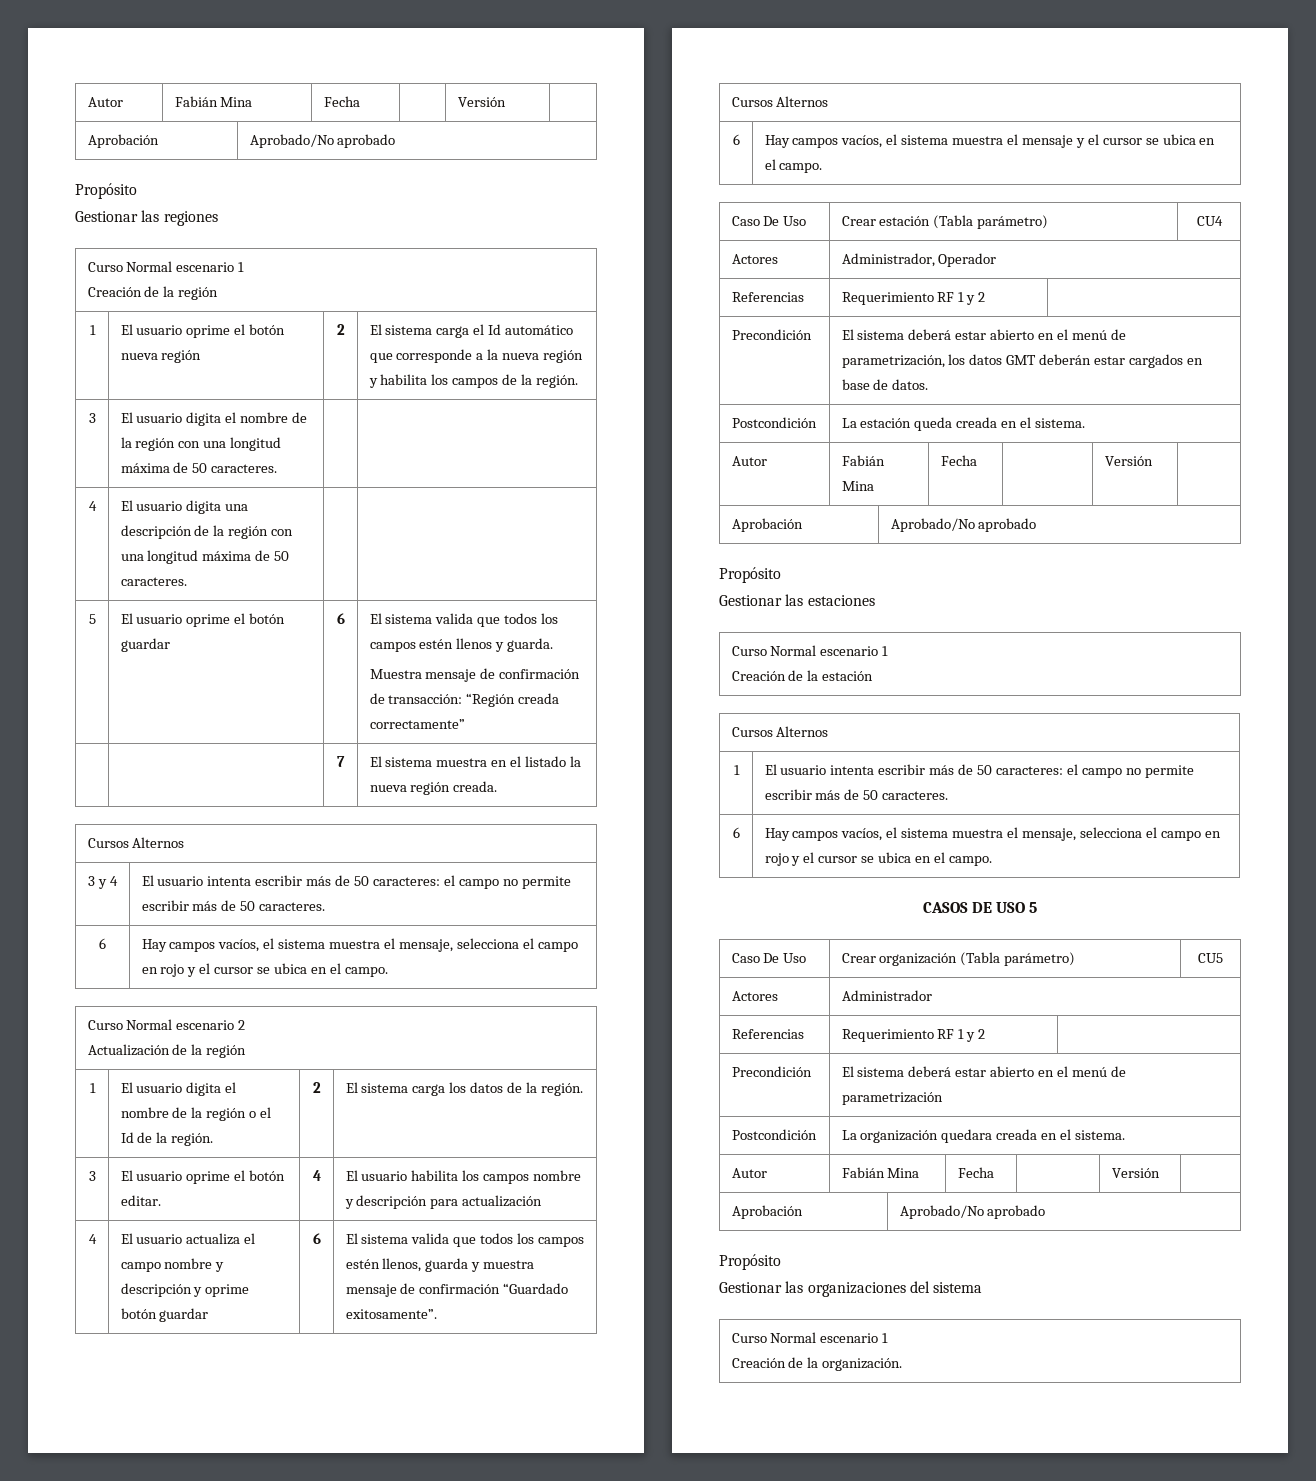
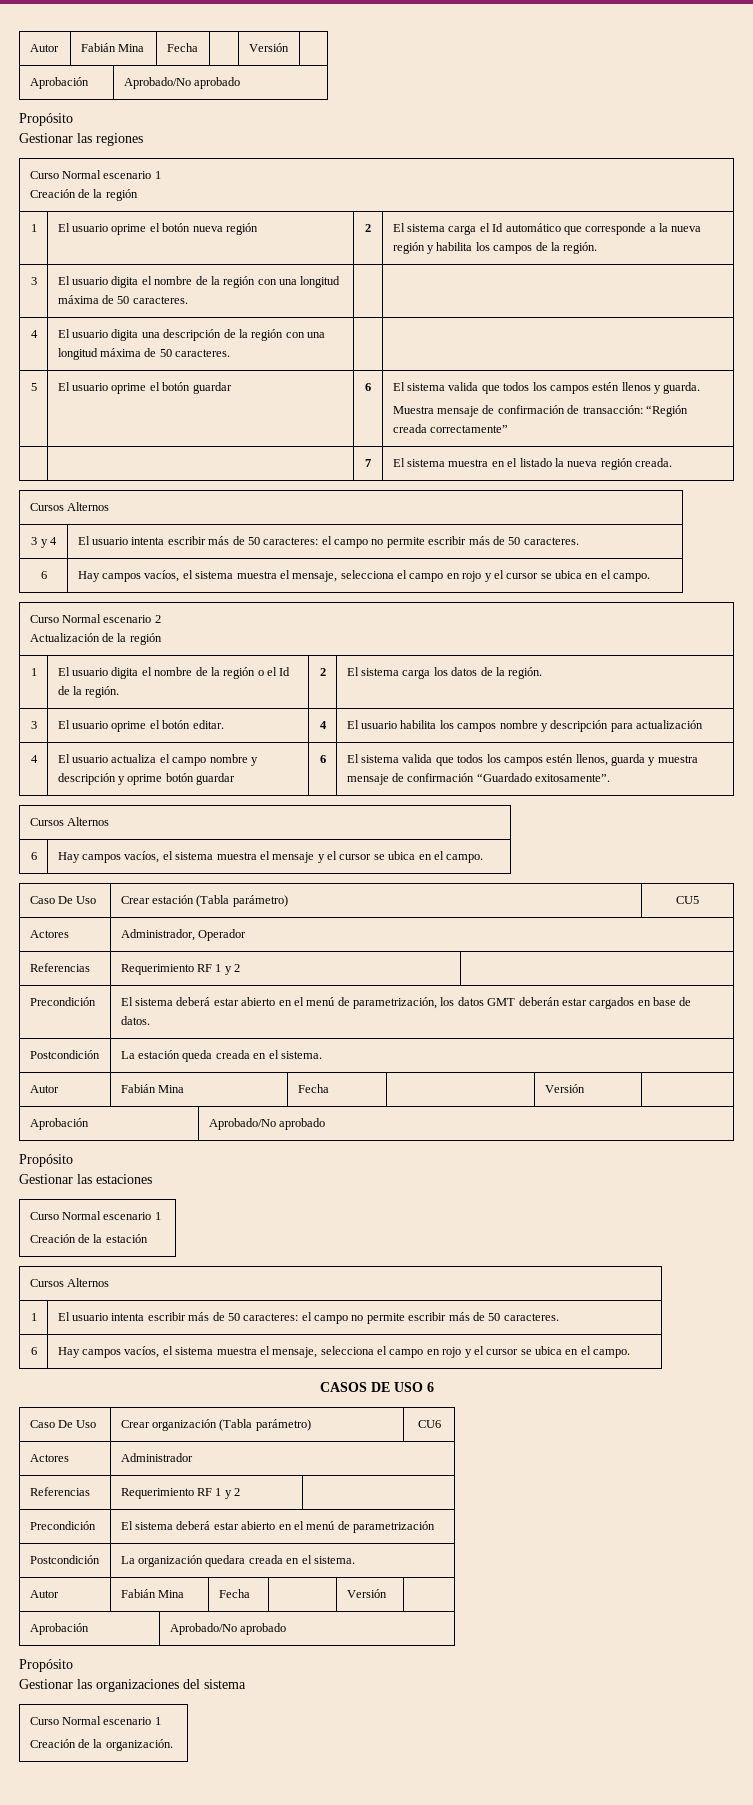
- Caso De Uso | Crear estación (Tabla parámetro) | CU4
+ Caso De Uso | Crear estación (Tabla parámetro) | CU5
- CASOS DE USO 5
+ CASOS DE USO 6
- Caso De Uso | Crear organización (Tabla parámetro) | CU5
+ Caso De Uso | Crear organización (Tabla parámetro) | CU6

